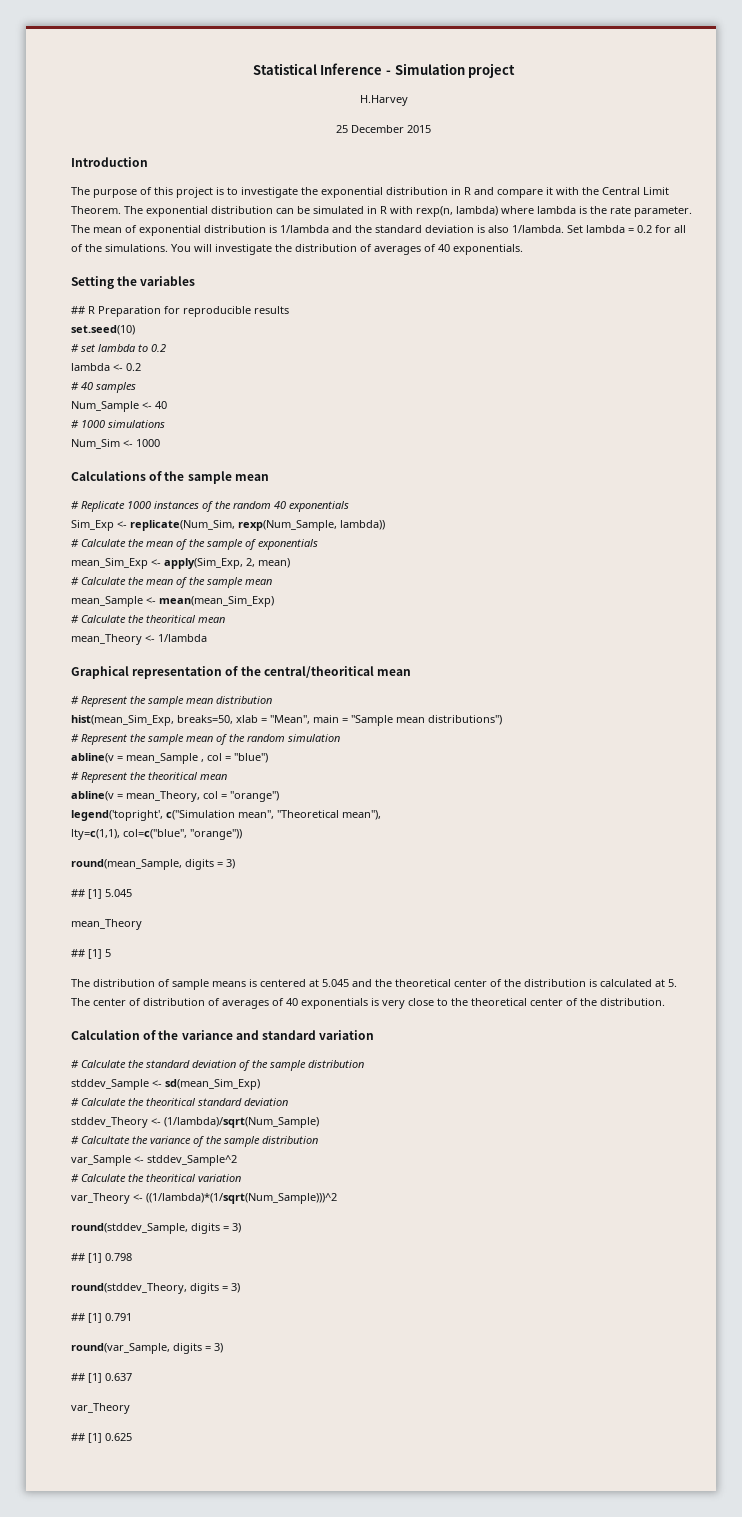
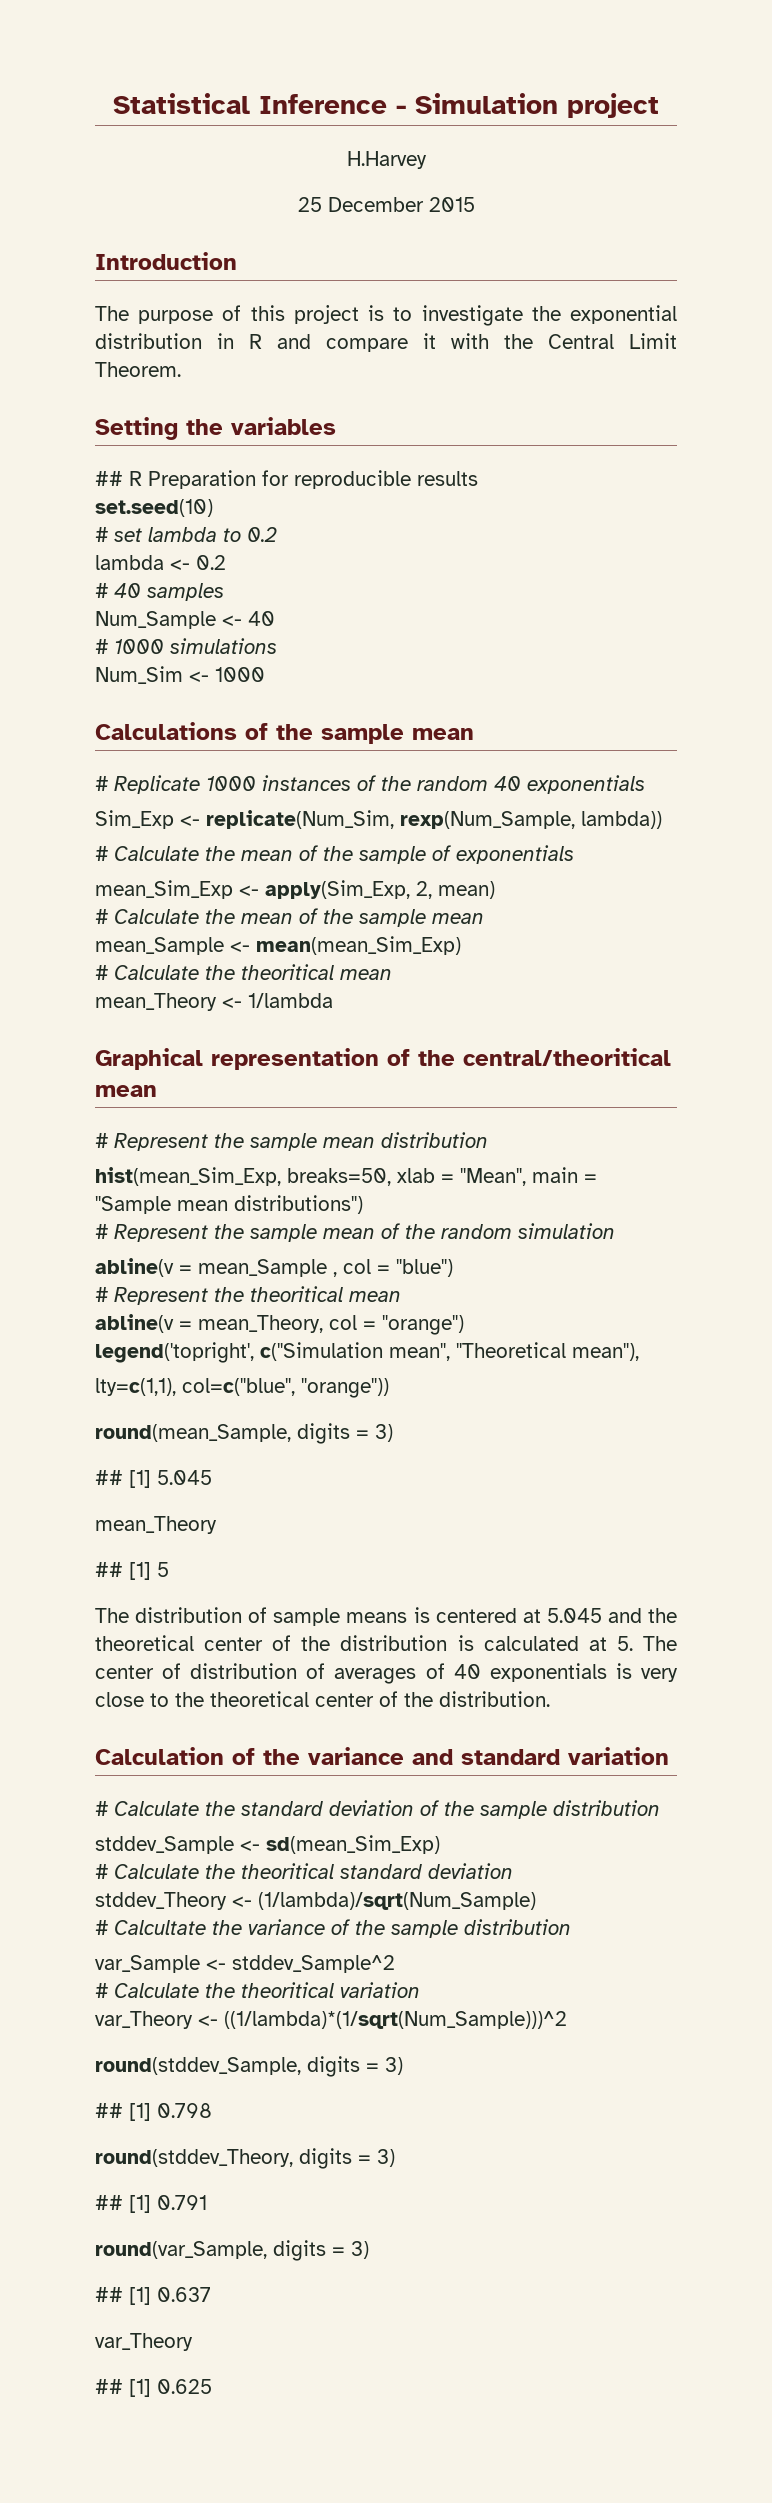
- The exponential distribution can be simulated in R with rexp(n, lambda) where lambda is the rate parameter. The mean of exponential distribution is 1/lambda and the standard deviation is also 1/lambda. Set lambda = 0.2 for all of the simulations. You will investigate the distribution of averages of 40 exponentials.

